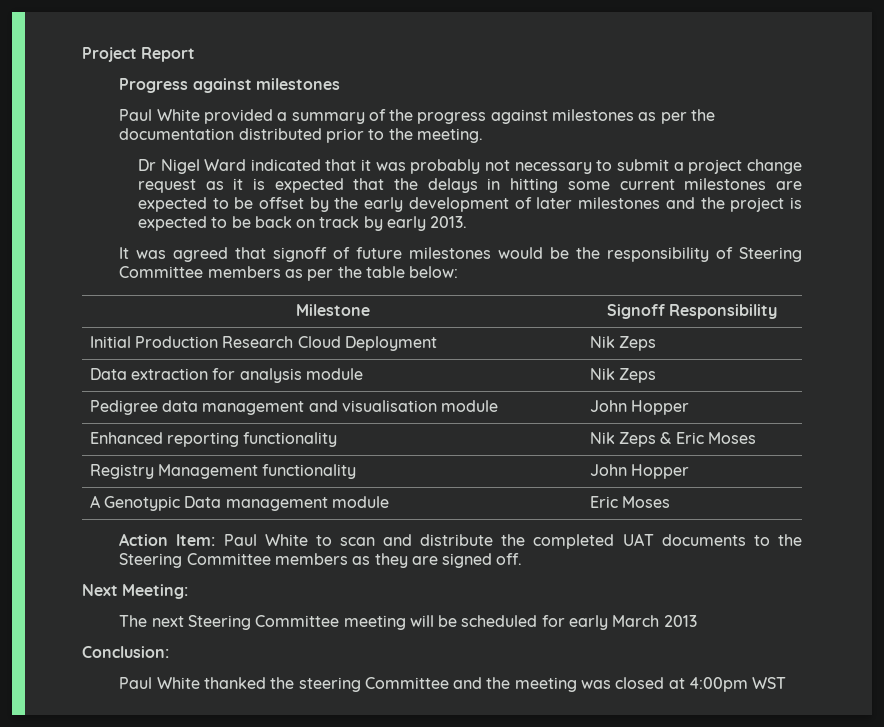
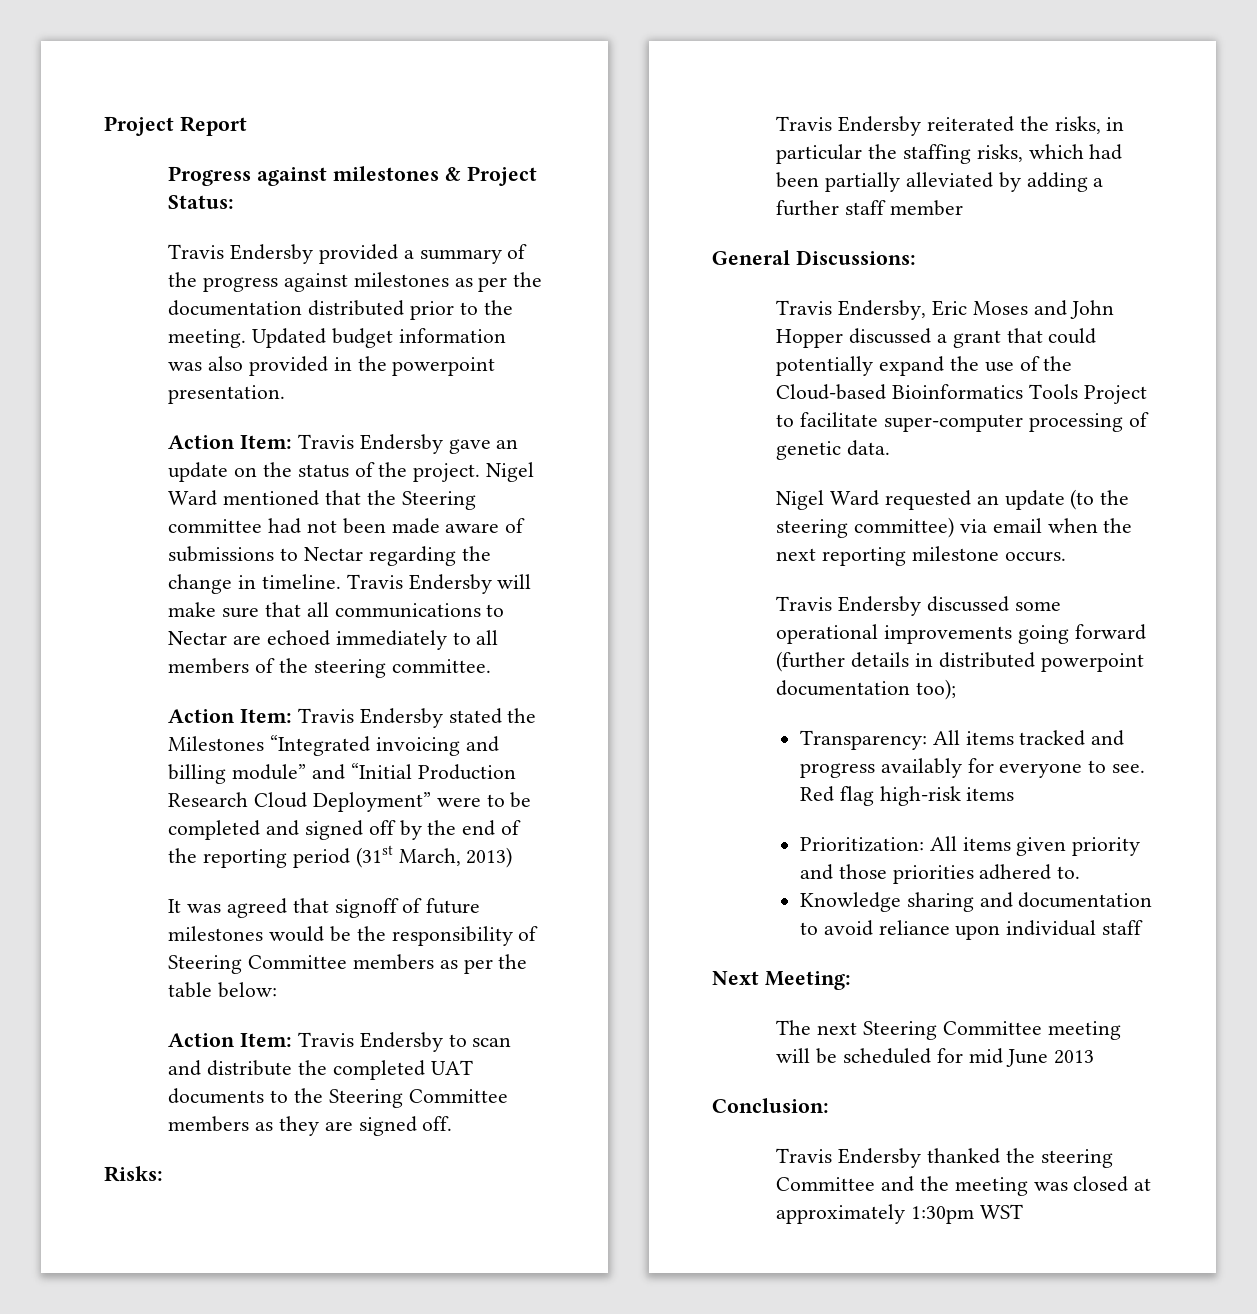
- Progress against milestones
- Paul White provided a summary of the progress against milestones as per the documentation distributed prior to the meeting.
- Dr Nigel Ward indicated that it was probably not necessary to submit a project change request as it is expected that the delays in hitting some current milestones are expected to be offset by the early development of later milestones and the project is expected to be back on track by early 2013.
+ Progress against milestones & Project Status:
+ Travis Endersby provided a summary of the progress against milestones as per the documentation distributed prior to the meeting. Updated budget information was also provided in the powerpoint presentation.
+ Action Item: Travis Endersby gave an update on the status of the project. Nigel Ward mentioned that the Steering committee had not been made aware of submissions to Nectar regarding the change in timeline. Travis Endersby will make sure that all communications to Nectar are echoed immediately to all members of the steering committee.
+ Action Item: Travis Endersby stated the Milestones “Integrated invoicing and billing module” and “Initial Production Research Cloud Deployment” were to be completed and signed off by the end of the reporting period (31st March, 2013)
- Milestone | Signoff Responsibility
- Initial Production Research Cloud Deployment | Nik Zeps
- Data extraction for analysis module | Nik Zeps
- Pedigree data management and visualisation module | John Hopper
- Enhanced reporting functionality | Nik Zeps & Eric Moses
- Registry Management functionality | John Hopper
- A Genotypic Data management module | Eric Moses
- Action Item: Paul White to scan and distribute the completed UAT documents to the Steering Committee members as they are signed off.
+ Action Item: Travis Endersby to scan and distribute the completed UAT documents to the Steering Committee members as they are signed off.
+ Risks:
+ Travis Endersby reiterated the risks, in particular the staffing risks, which had been partially alleviated by adding a further staff member
+ General Discussions:
+ Travis Endersby, Eric Moses and John Hopper discussed a grant that could potentially expand the use of the Cloud-based Bioinformatics Tools Project to facilitate super-computer processing of genetic data.
+ Nigel Ward requested an update (to the steering committee) via email when the next reporting milestone occurs.
+ Travis Endersby discussed some operational improvements going forward (further details in distributed powerpoint documentation too);
+ Transparency: All items tracked and progress availably for everyone to see. Red flag high-risk items
+ Prioritization: All items given priority and those priorities adhered to.
+ Knowledge sharing and documentation to avoid reliance upon individual staff
- The next Steering Committee meeting will be scheduled for early March 2013
+ The next Steering Committee meeting will be scheduled for mid June 2013
- Paul White thanked the steering Committee and the meeting was closed at 4:00pm WST
+ Travis Endersby thanked the steering Committee and the meeting was closed at approximately 1:30pm WST

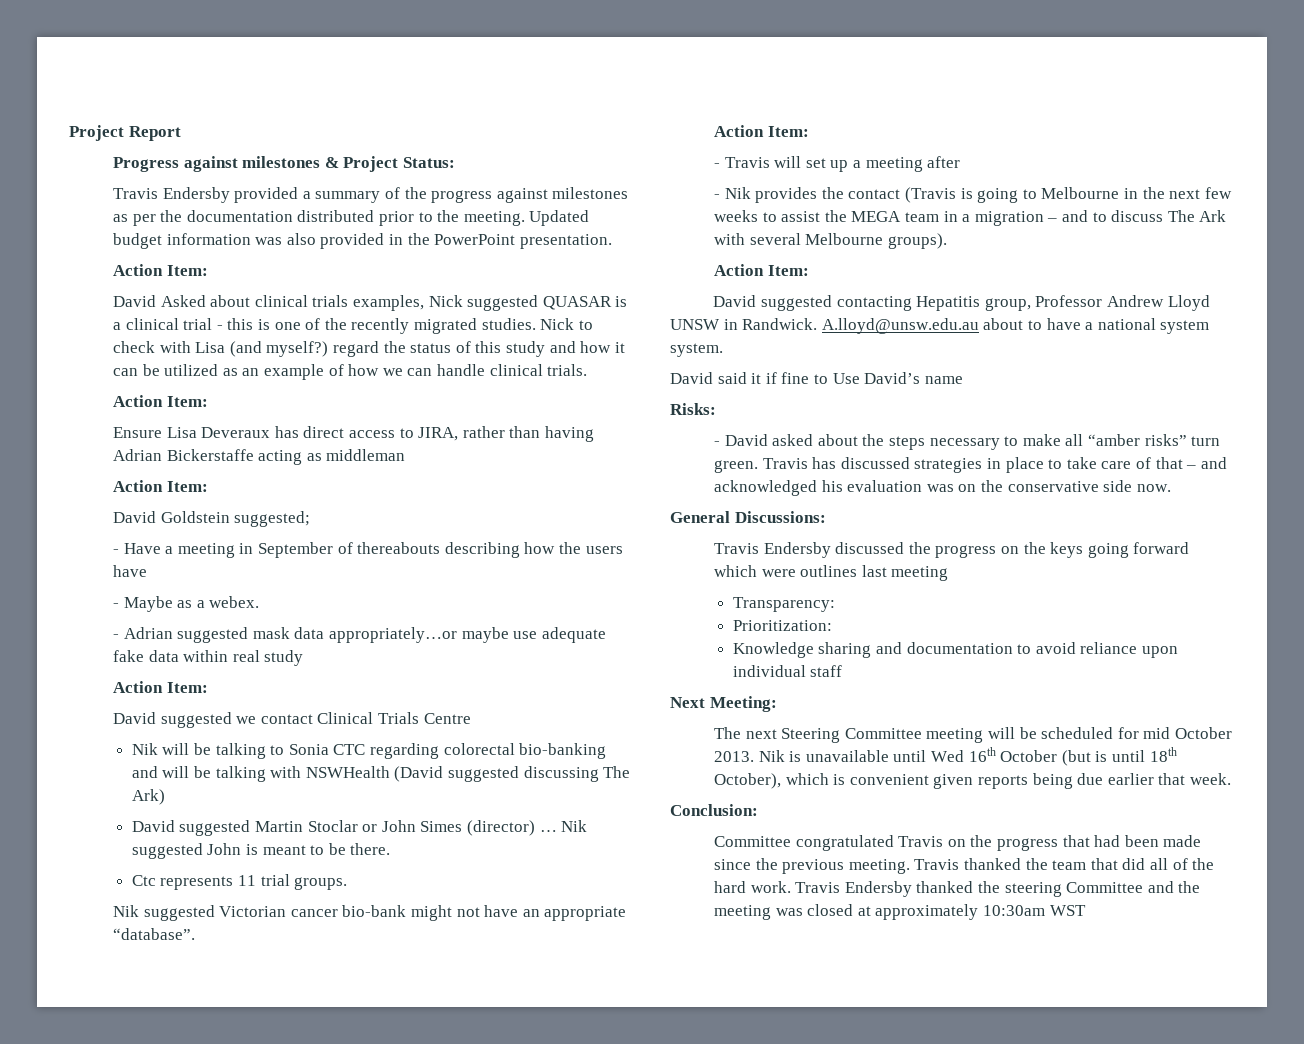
- Updated budget information was also provided in the powerpoint presentation.
- Action Item: Travis Endersby gave an update on the status of the project. Nigel Ward mentioned that the Steering committee had not been made aware of submissions to Nectar regarding the change in timeline. Travis Endersby will make sure that all communications to Nectar are echoed immediately to all members of the steering committee.
- Action Item: Travis Endersby stated the Milestones “Integrated invoicing and billing module” and “Initial Production Research Cloud Deployment” were to be completed and signed off by the end of the reporting period (31st March, 2013)
- It was agreed that signoff of future milestones would be the responsibility of Steering Committee members as per the table below:
- Action Item: Travis Endersby to scan and distribute the completed UAT documents to the Steering Committee members as they are signed off.
+ Updated budget information was also provided in the PowerPoint presentation.
+ Action Item:
+ David Asked about clinical trials examples, Nick suggested QUASAR is a clinical trial - this is one of the recently migrated studies. Nick to check with Lisa (and myself?) regard the status of this study and how it can be utilized as an example of how we can handle clinical trials.
+ Action Item:
+ Ensure Lisa Deveraux has direct access to JIRA, rather than having Adrian Bickerstaffe acting as middleman
+ Action Item:
+ David Goldstein suggested;
+ - Have a meeting in September of thereabouts describing how the users have
+ - Maybe as a webex.
+ - Adrian suggested mask data appropriately…or maybe use adequate fake data within real study
+ Action Item:
+ David suggested we contact Clinical Trials Centre
+ Nik will be talking to Sonia CTC regarding colorectal bio-banking and will be talking with NSWHealth (David suggested discussing The Ark)
+ David suggested Martin Stoclar or John Simes (director) … Nik suggested John is meant to be there.
+ Ctc represents 11 trial groups.
+ Nik suggested Victorian cancer bio-bank might not have an appropriate “database”.
+ Action Item:
+ - Travis will set up a meeting after
+ - Nik provides the contact (Travis is going to Melbourne in the next few weeks to assist the MEGA team in a migration – and to discuss The Ark with several Melbourne groups).
+ Action Item:
+ David suggested contacting Hepatitis group, Professor Andrew Lloyd UNSW in Randwick. A.lloyd@unsw.edu.au about to have a national system system.
+ David said it if fine to Use David’s name
  Risks:
- Travis Endersby reiterated the risks, in particular the staffing risks, which had been partially alleviated by adding a further staff member
+ - David asked about the steps necessary to make all “amber risks” turn green. Travis has discussed strategies in place to take care of that – and acknowledged his evaluation was on the conservative side now.
  General Discussions:
- Travis Endersby, Eric Moses and John Hopper discussed a grant that could potentially expand the use of the Cloud-based Bioinformatics Tools Project to facilitate super-computer processing of genetic data.
- Nigel Ward requested an update (to the steering committee) via email when the next reporting milestone occurs.
- Travis Endersby discussed some operational improvements going forward (further details in distributed powerpoint documentation too);
- Transparency: All items tracked and progress availably for everyone to see. Red flag high-risk items
- Prioritization: All items given priority and those priorities adhered to.
+ Travis Endersby discussed the progress on the keys going forward which were outlines last meeting
+ Transparency:
+ Prioritization:
- The next Steering Committee meeting will be scheduled for mid June 2013
+ The next Steering Committee meeting will be scheduled for mid October 2013. Nik is unavailable until Wed 16th October (but is until 18th October), which is convenient given reports being due earlier that week.
  Conclusion:
- Travis Endersby thanked the steering Committee and the meeting was closed at approximately 1:30pm WST
+ Committee congratulated Travis on the progress that had been made since the previous meeting. Travis thanked the team that did all of the hard work. Travis Endersby thanked the steering Committee and the meeting was closed at approximately 10:30am WST

